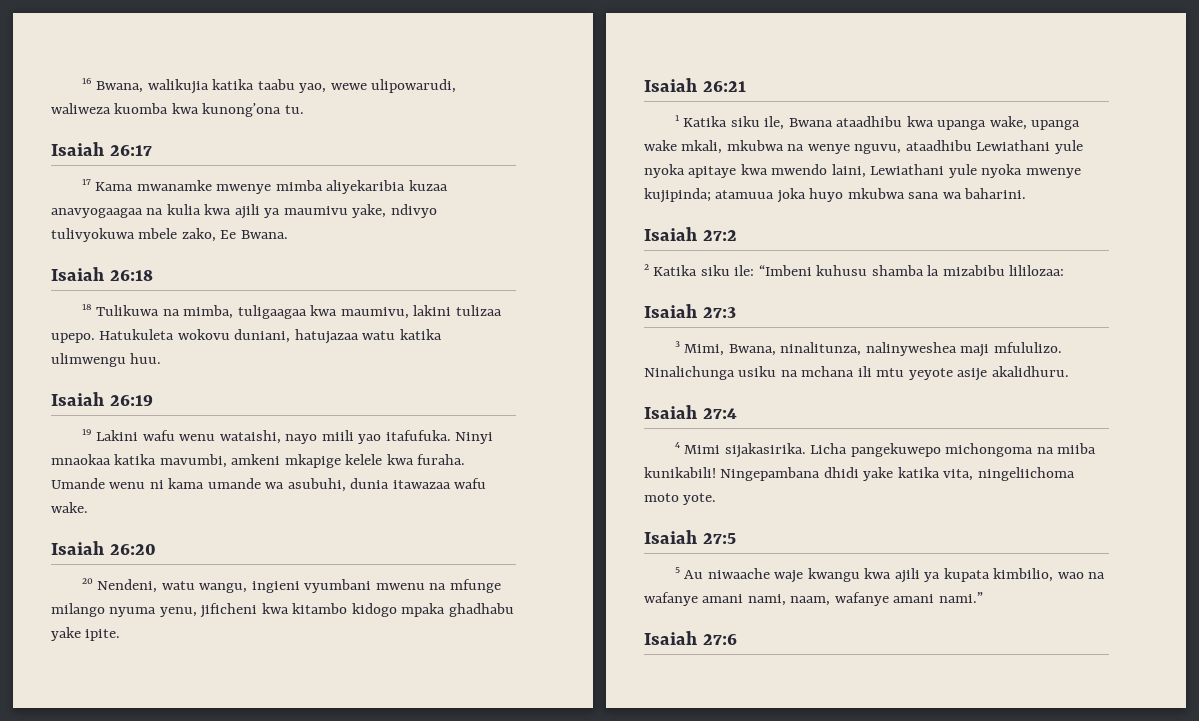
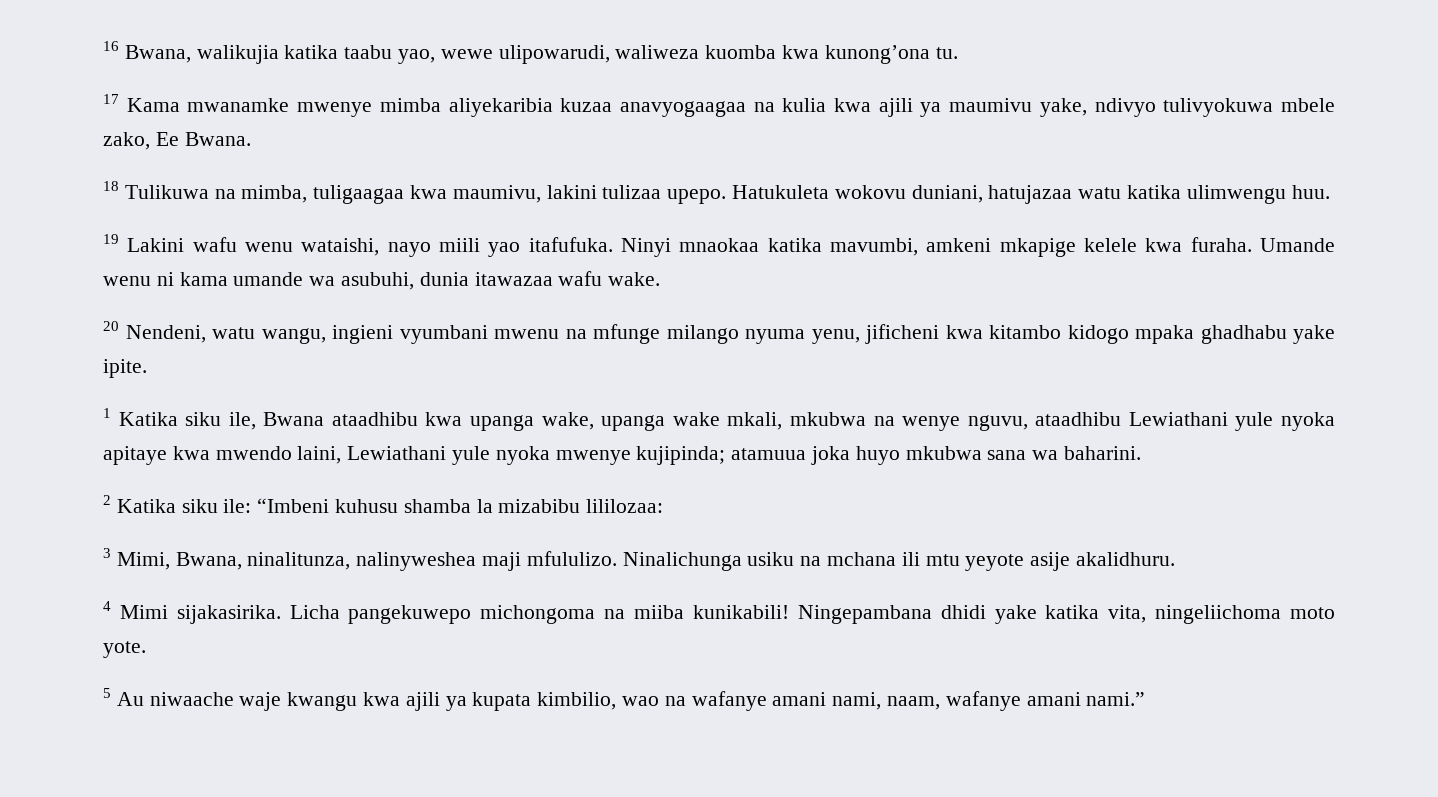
- Isaiah 26:17
- Isaiah 26:18
- Isaiah 26:19
- Isaiah 26:20
- Isaiah 26:21
- Isaiah 27:2
- Isaiah 27:3
- Isaiah 27:4
- Isaiah 27:5
- Isaiah 27:6

